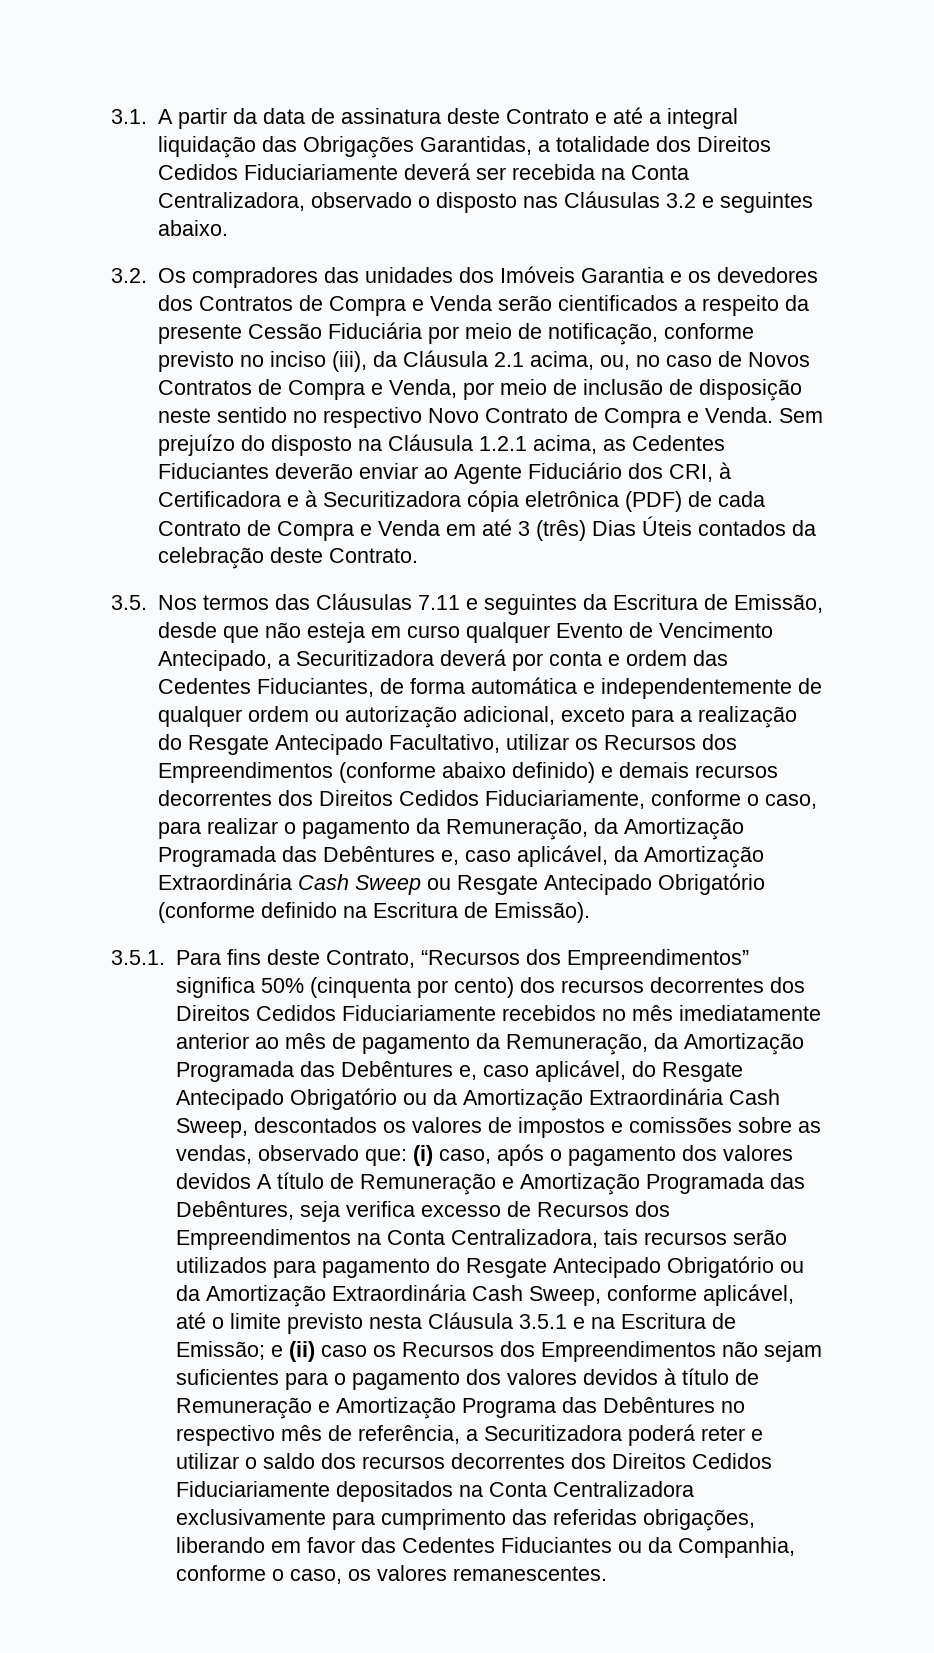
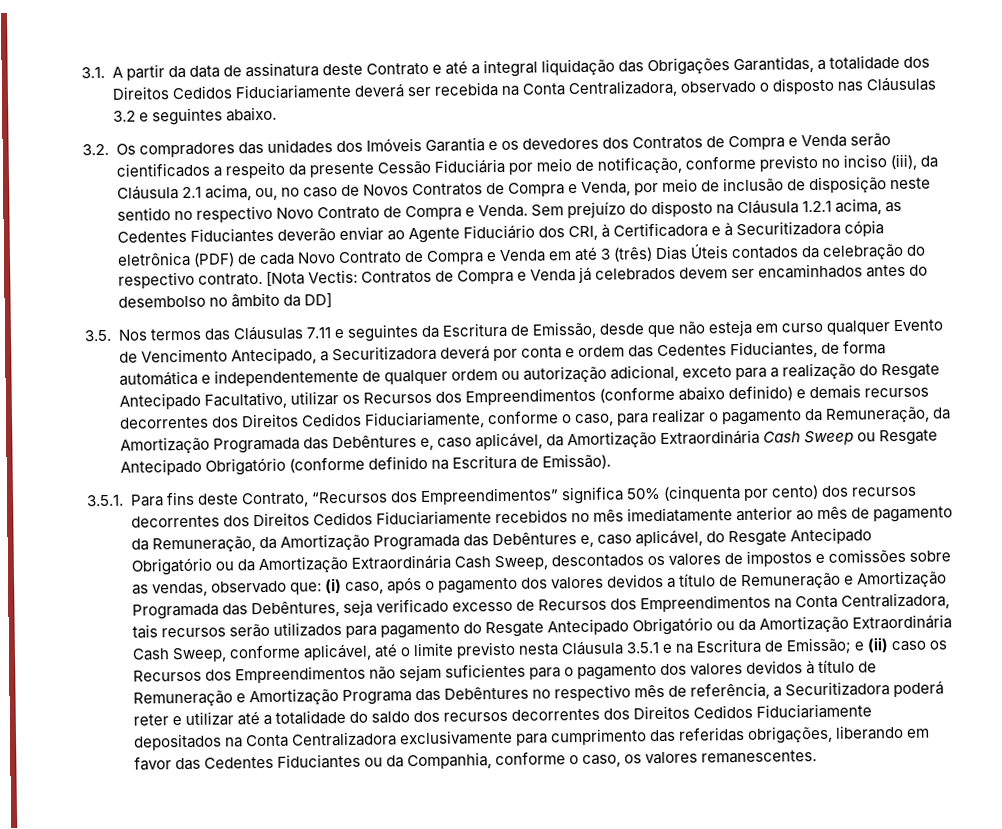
- Sem prejuízo do disposto na Cláusula 1.2.1 acima, as Cedentes Fiduciantes deverão enviar ao Agente Fiduciário dos CRI, à Certificadora e à Securitizadora cópia eletrônica (PDF) de cada Contrato de Compra e Venda em até 3 (três) Dias Úteis contados da celebração deste Contrato.
+ Sem prejuízo do disposto na Cláusula 1.2.1 acima, as Cedentes Fiduciantes deverão enviar ao Agente Fiduciário dos CRI, à Certificadora e à Securitizadora cópia eletrônica (PDF) de cada Novo Contrato de Compra e Venda em até 3 (três) Dias Úteis contados da celebração do respectivo contrato. [Nota Vectis: Contratos de Compra e Venda já celebrados devem ser encaminhados antes do desembolso no âmbito da DD]
- (i) caso, após o pagamento dos valores devidos A título de Remuneração e Amortização Programada das Debêntures, seja verifica excesso de Recursos dos Empreendimentos na Conta Centralizadora, tais recursos serão utilizados para pagamento do Resgate Antecipado Obrigatório ou da Amortização Extraordinária Cash Sweep, conforme aplicável, até o limite previsto nesta Cláusula 3.5.1 e na Escritura de Emissão;
+ (i) caso, após o pagamento dos valores devidos a título de Remuneração e Amortização Programada das Debêntures, seja verificado excesso de Recursos dos Empreendimentos na Conta Centralizadora, tais recursos serão utilizados para pagamento do Resgate Antecipado Obrigatório ou da Amortização Extraordinária Cash Sweep, conforme aplicável, até o limite previsto nesta Cláusula 3.5.1 e na Escritura de Emissão;
- e (ii) caso os Recursos dos Empreendimentos não sejam suficientes para o pagamento dos valores devidos à título de Remuneração e Amortização Programa das Debêntures no respectivo mês de referência, a Securitizadora poderá reter e utilizar o saldo dos recursos decorrentes dos Direitos Cedidos Fiduciariamente depositados na Conta Centralizadora exclusivamente para cumprimento das referidas obrigações, liberando em favor das Cedentes Fiduciantes ou da Companhia, conforme o caso, os valores remanescentes.
+ e (ii) caso os Recursos dos Empreendimentos não sejam suficientes para o pagamento dos valores devidos à título de Remuneração e Amortização Programa das Debêntures no respectivo mês de referência, a Securitizadora poderá reter e utilizar até a totalidade do saldo dos recursos decorrentes dos Direitos Cedidos Fiduciariamente depositados na Conta Centralizadora exclusivamente para cumprimento das referidas obrigações, liberando em favor das Cedentes Fiduciantes ou da Companhia, conforme o caso, os valores remanescentes.

